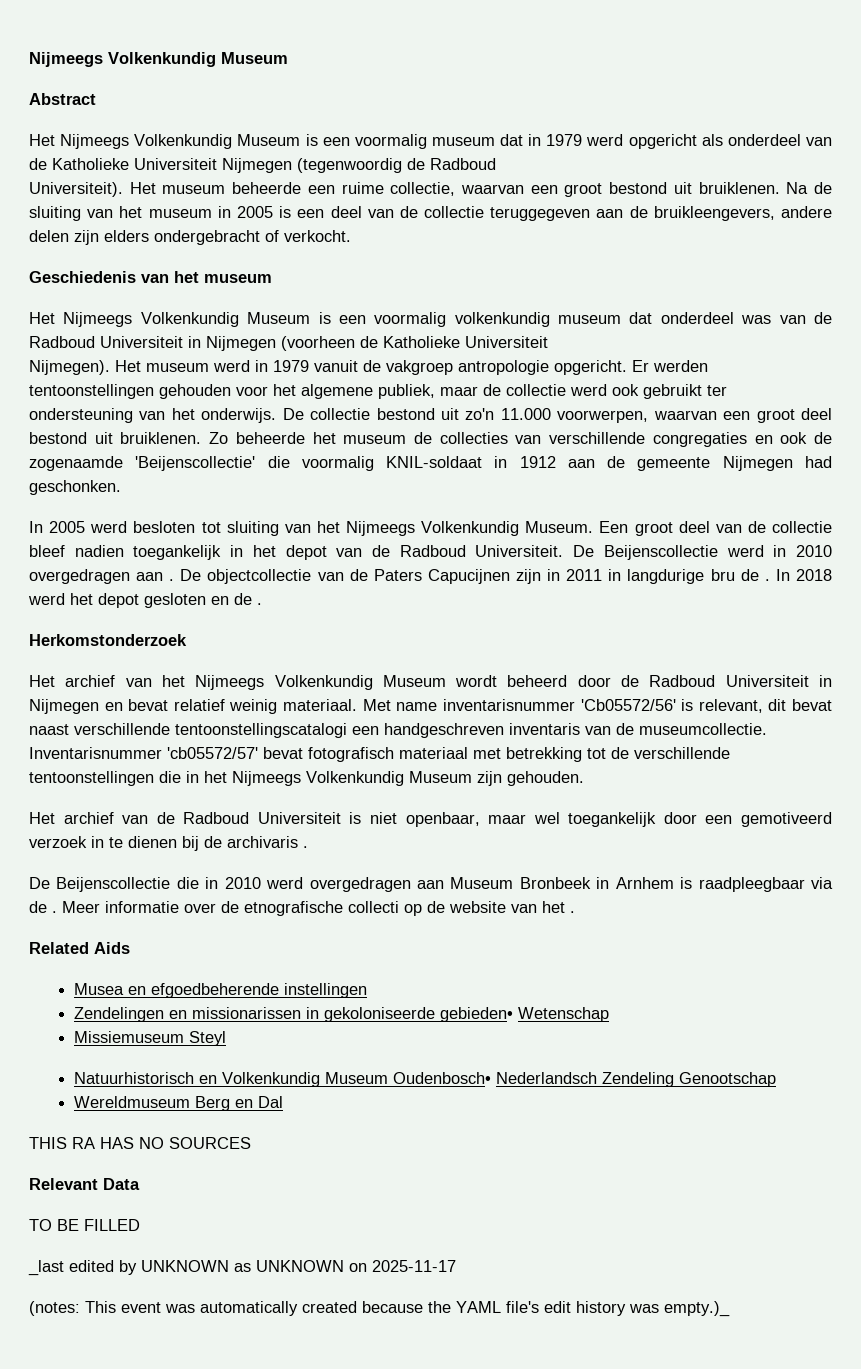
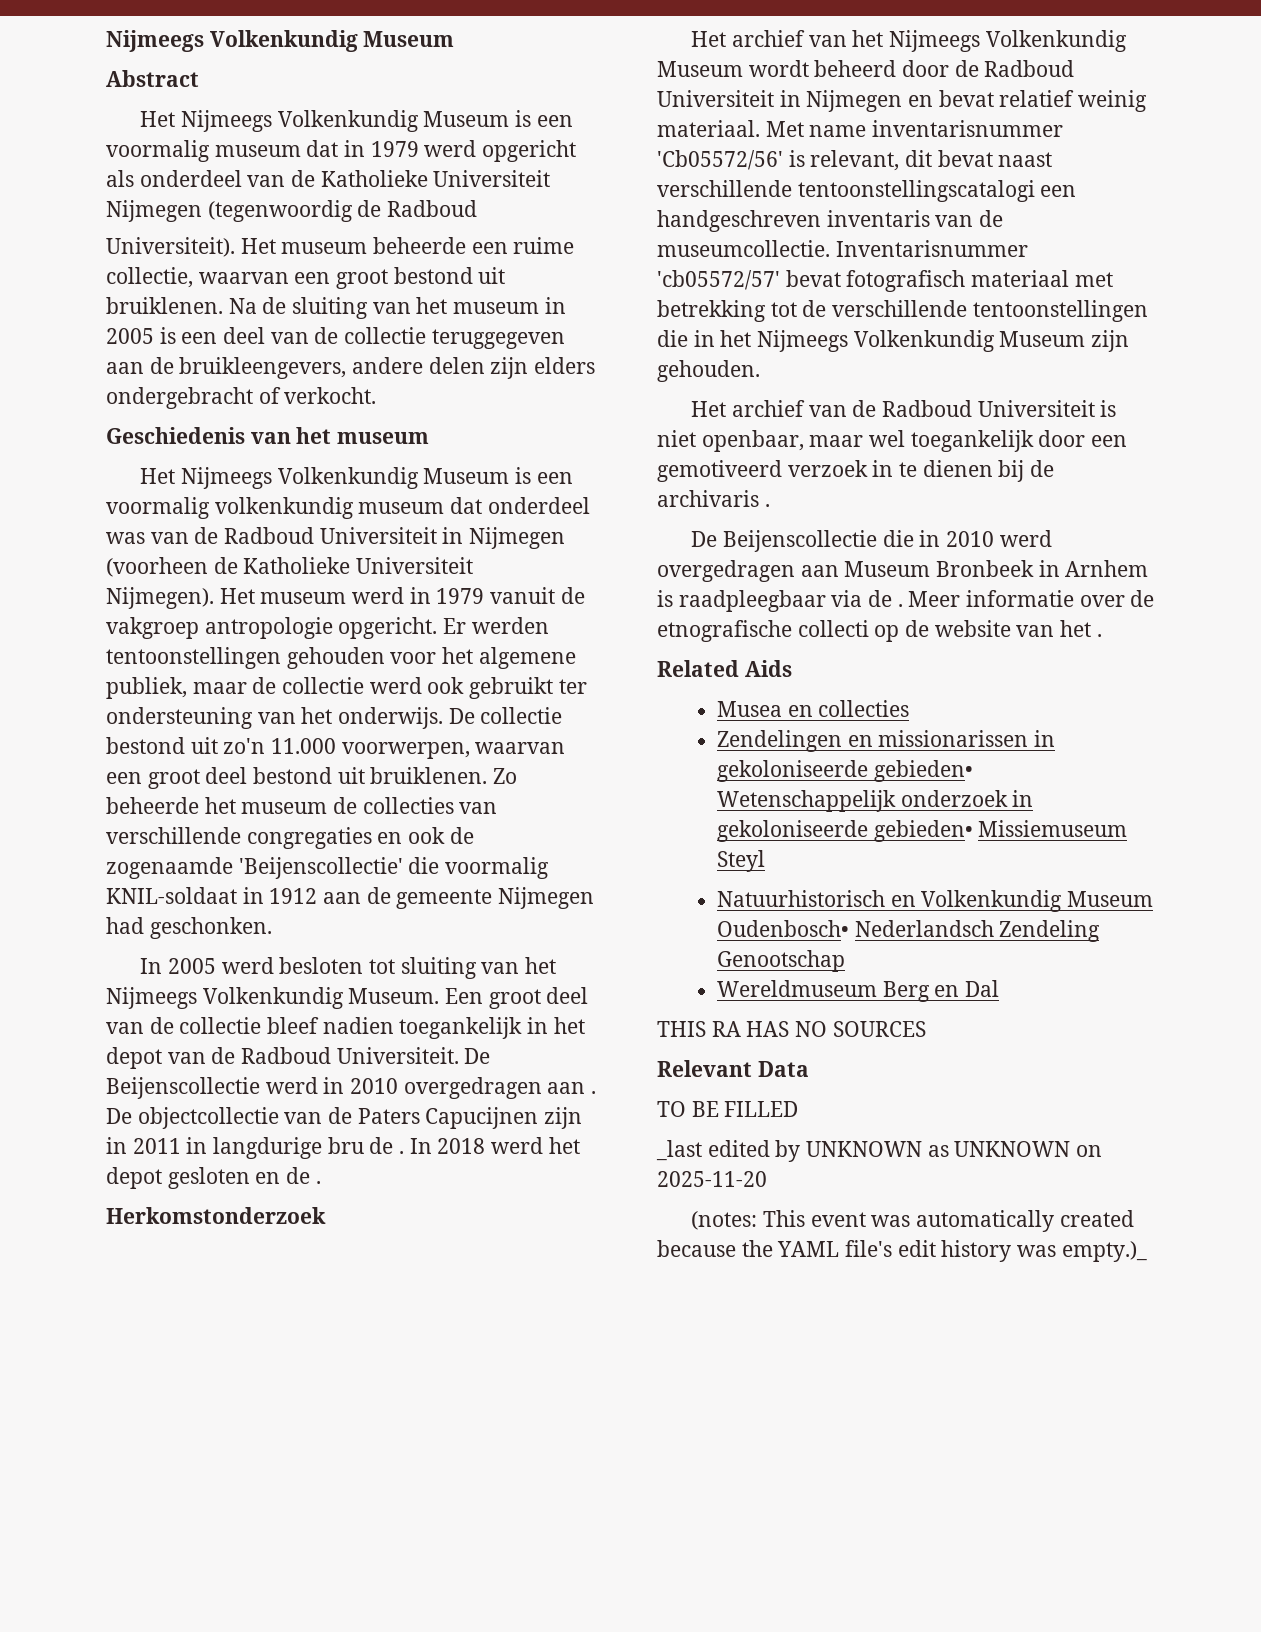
- Musea en efgoedbeherende instellingen
+ Musea en collecties
- Zendelingen en missionarissen in gekoloniseerde gebieden• Wetenschap
- Missiemuseum Steyl
+ Zendelingen en missionarissen in gekoloniseerde gebieden• Wetenschappelijk onderzoek in gekoloniseerde gebieden• Missiemuseum Steyl
- _last edited by UNKNOWN as UNKNOWN on 2025-11-17
+ _last edited by UNKNOWN as UNKNOWN on 2025-11-20

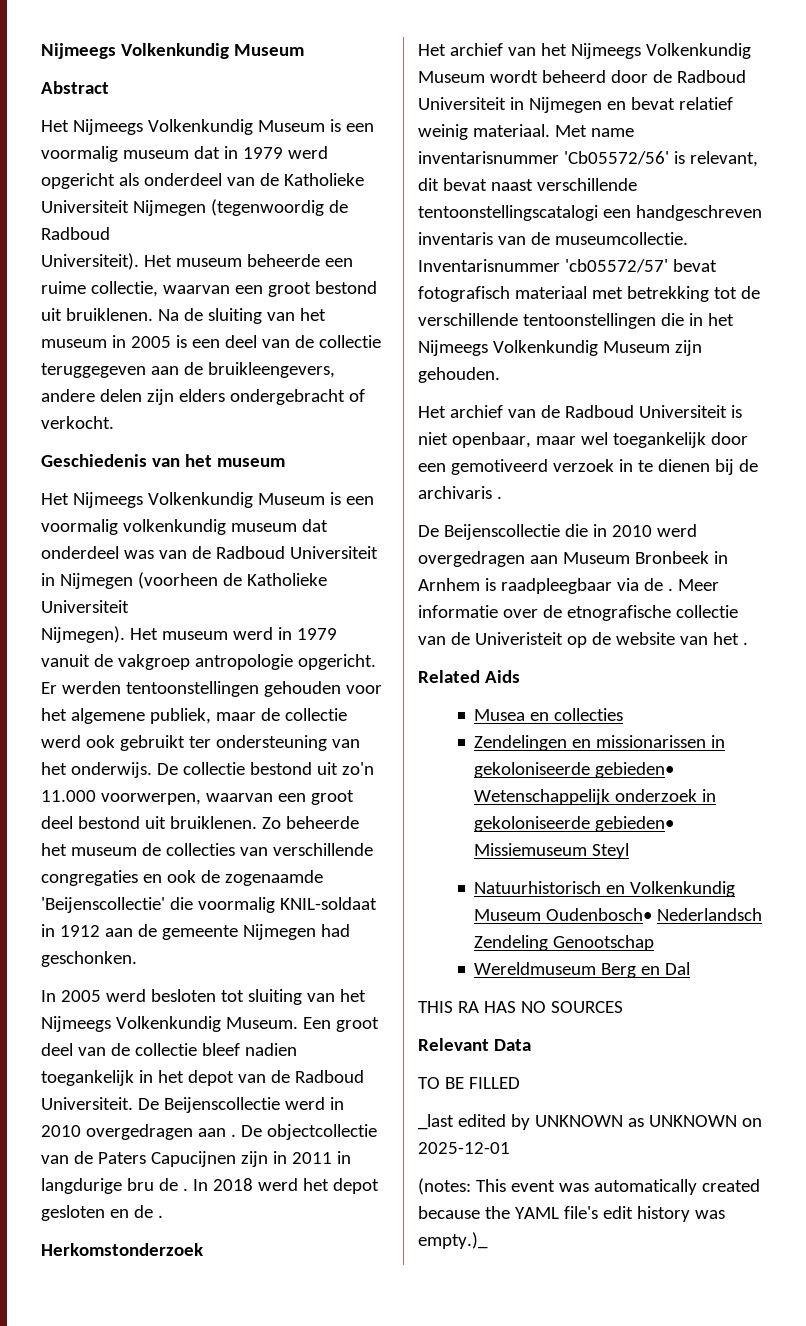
- Meer informatie over de etnografische collecti op de website van het .
+ Meer informatie over de etnografische collectie van de Univeristeit op de website van het .
- _last edited by UNKNOWN as UNKNOWN on 2025-11-20
+ _last edited by UNKNOWN as UNKNOWN on 2025-12-01

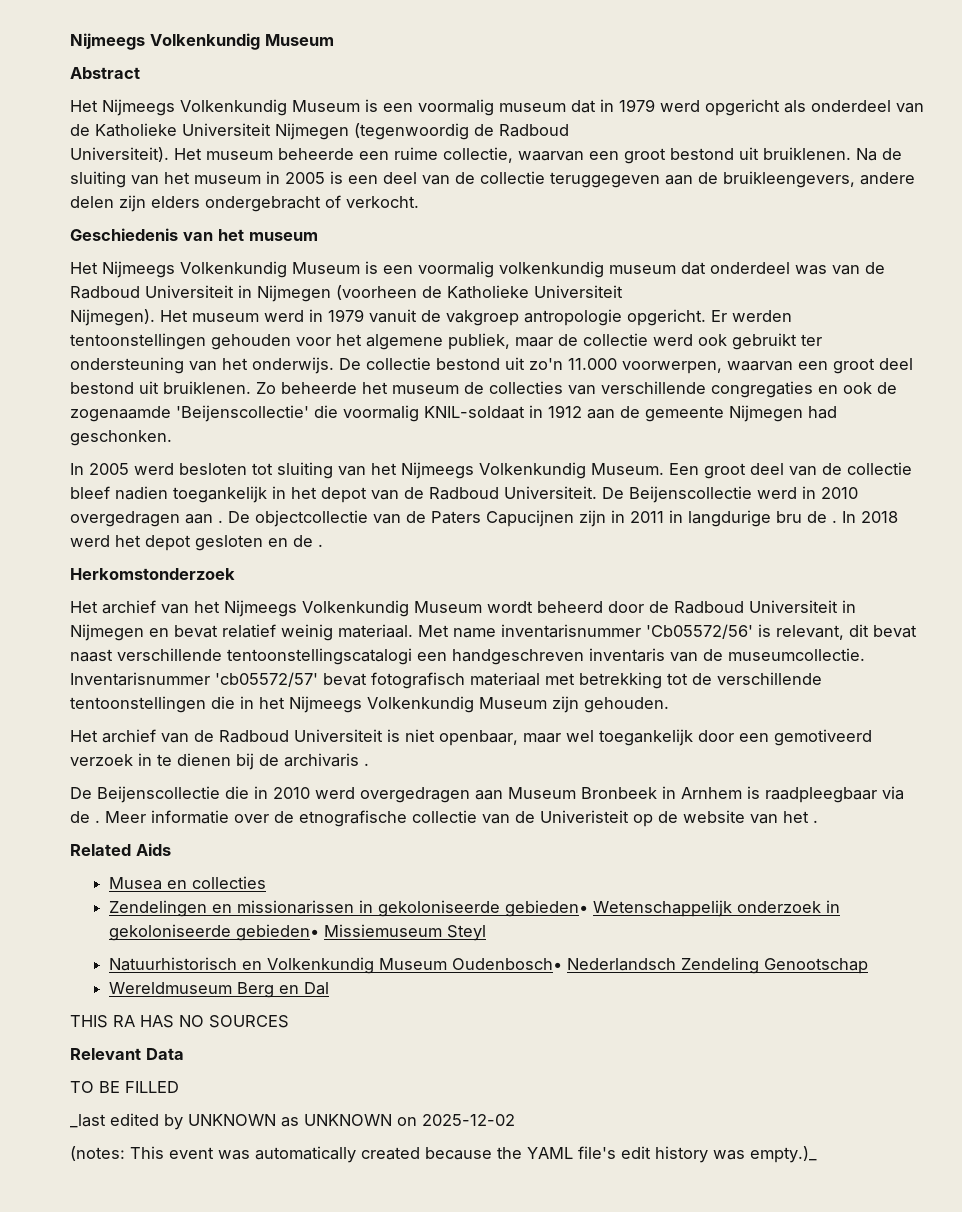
- _last edited by UNKNOWN as UNKNOWN on 2025-12-01
+ _last edited by UNKNOWN as UNKNOWN on 2025-12-02

